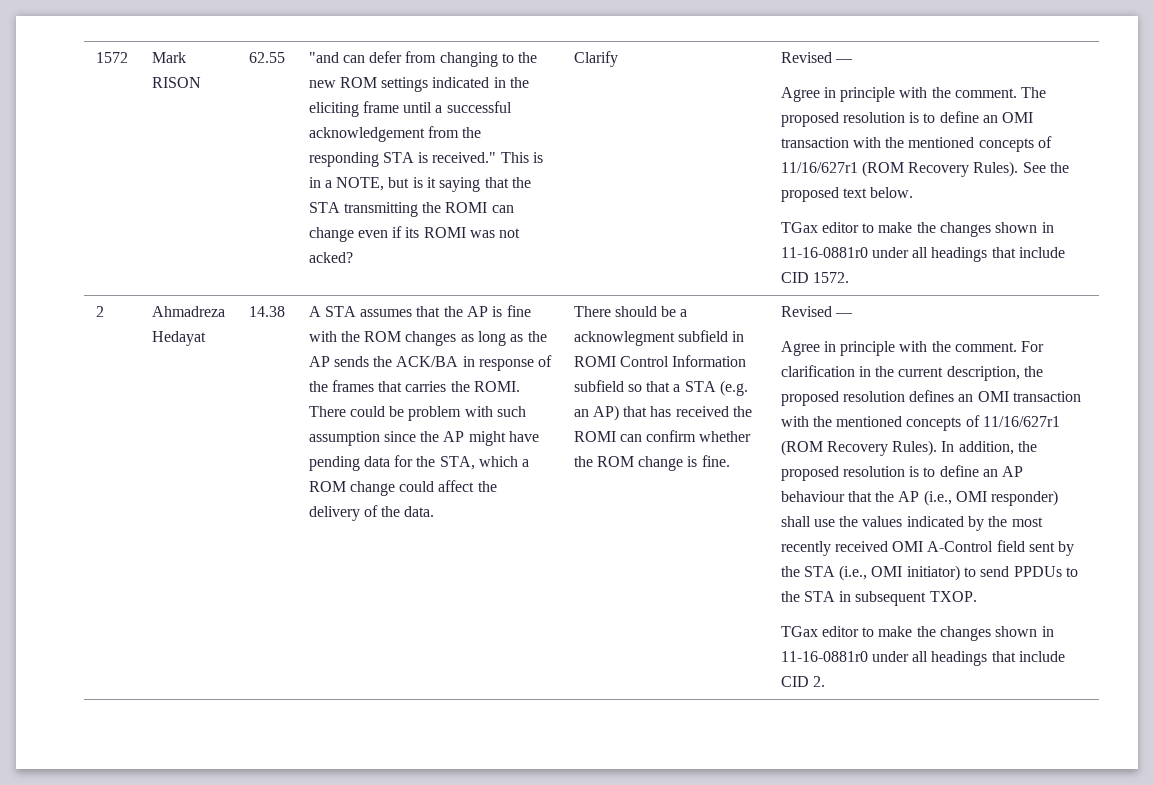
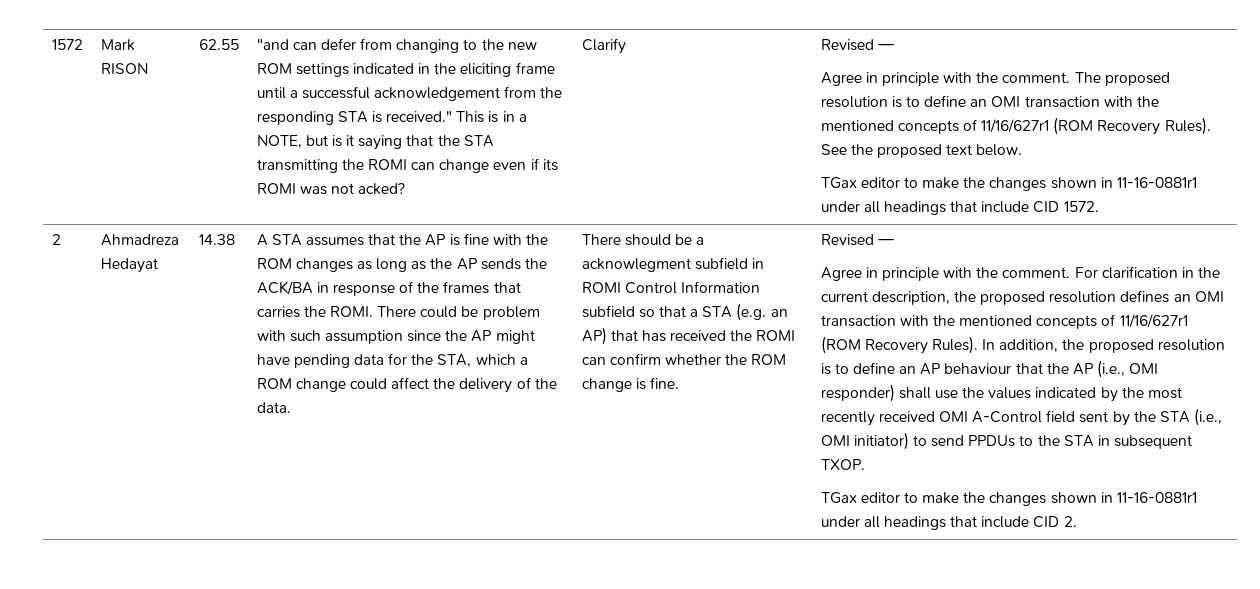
- TGax editor to make the changes shown in 11-16-0881r0 under all headings that include CID 1572.
+ TGax editor to make the changes shown in 11-16-0881r1 under all headings that include CID 1572.
- TGax editor to make the changes shown in 11-16-0881r0 under all headings that include CID 2.
+ TGax editor to make the changes shown in 11-16-0881r1 under all headings that include CID 2.

